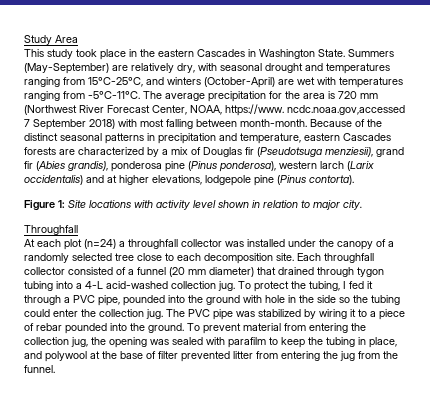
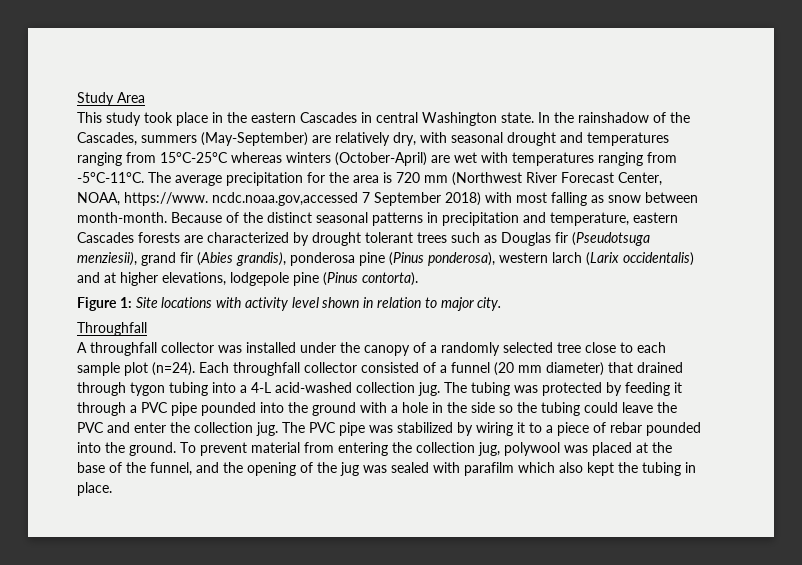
- This study took place in the eastern Cascades in Washington State. Summers (May-September) are relatively dry, with seasonal drought and temperatures ranging from 15°C-25°C, and winters (October-April) are wet with temperatures ranging from -5°C-11°C.
+ This study took place in the eastern Cascades in central Washington state. In the rainshadow of the Cascades, summers (May-September) are relatively dry, with seasonal drought and temperatures ranging from 15°C-25°C whereas winters (October-April) are wet with temperatures ranging from -5°C-11°C.
- The average precipitation for the area is 720 mm (Northwest River Forecast Center, NOAA, https://www. ncdc.noaa.gov,accessed 7 September 2018) with most falling between month-month.
+ The average precipitation for the area is 720 mm (Northwest River Forecast Center, NOAA, https://www. ncdc.noaa.gov,accessed 7 September 2018) with most falling as snow between month-month.
- Because of the distinct seasonal patterns in precipitation and temperature, eastern Cascades forests are characterized by a mix of Douglas fir (Pseudotsuga menziesii), grand fir (Abies grandis), ponderosa pine (Pinus ponderosa), western larch (Larix occidentalis) and at higher elevations, lodgepole pine (Pinus contorta).
+ Because of the distinct seasonal patterns in precipitation and temperature, eastern Cascades forests are characterized by drought tolerant trees such as Douglas fir (Pseudotsuga menziesii), grand fir (Abies grandis), ponderosa pine (Pinus ponderosa), western larch (Larix occidentalis) and at higher elevations, lodgepole pine (Pinus contorta).
- At each plot (n=24) a throughfall collector was installed under the canopy of a randomly selected tree close to each decomposition site.
+ A throughfall collector was installed under the canopy of a randomly selected tree close to each sample plot (n=24).
- To protect the tubing, I fed it through a PVC pipe, pounded into the ground with hole in the side so the tubing could enter the collection jug.
+ The tubing was protected by feeding it through a PVC pipe pounded into the ground with a hole in the side so the tubing could leave the PVC and enter the collection jug.
- To prevent material from entering the collection jug, the opening was sealed with parafilm to keep the tubing in place, and polywool at the base of filter prevented litter from entering the jug from the funnel.
+ To prevent material from entering the collection jug, polywool was placed at the base of the funnel, and the opening of the jug was sealed with parafilm which also kept the tubing in place.

